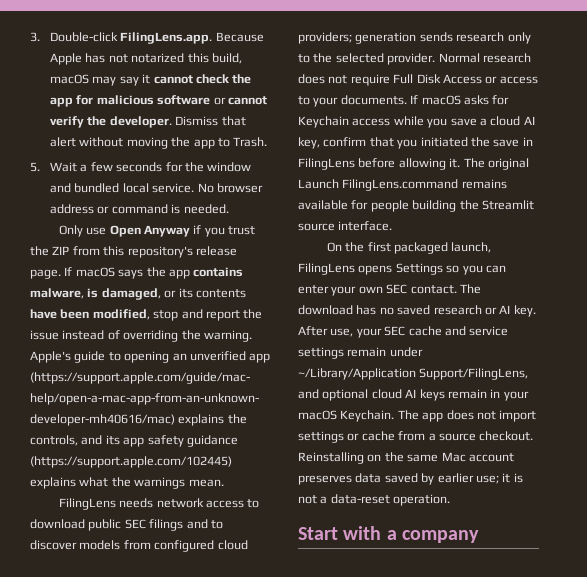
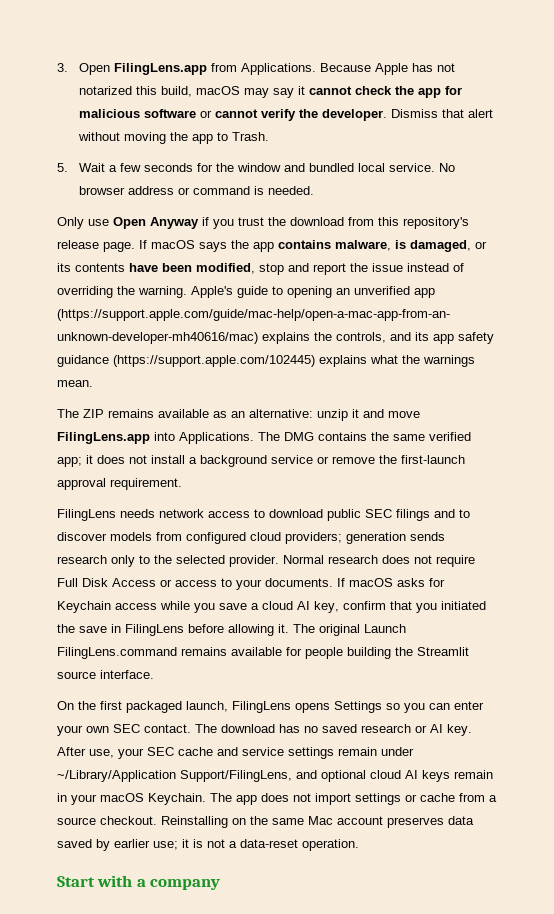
- 3. Double-click FilingLens.app. Because Apple has not notarized this build, macOS may say it cannot check the app for malicious software or cannot verify the developer.
+ 3. Open FilingLens.app from Applications. Because Apple has not notarized this build, macOS may say it cannot check the app for malicious software or cannot verify the developer.
- Only use Open Anyway if you trust the ZIP from this repository's release page.
+ Only use Open Anyway if you trust the download from this repository's release page.
+ The ZIP remains available as an alternative: unzip it and move FilingLens.app into Applications. The DMG contains the same verified app; it does not install a background service or remove the first-launch approval requirement.

